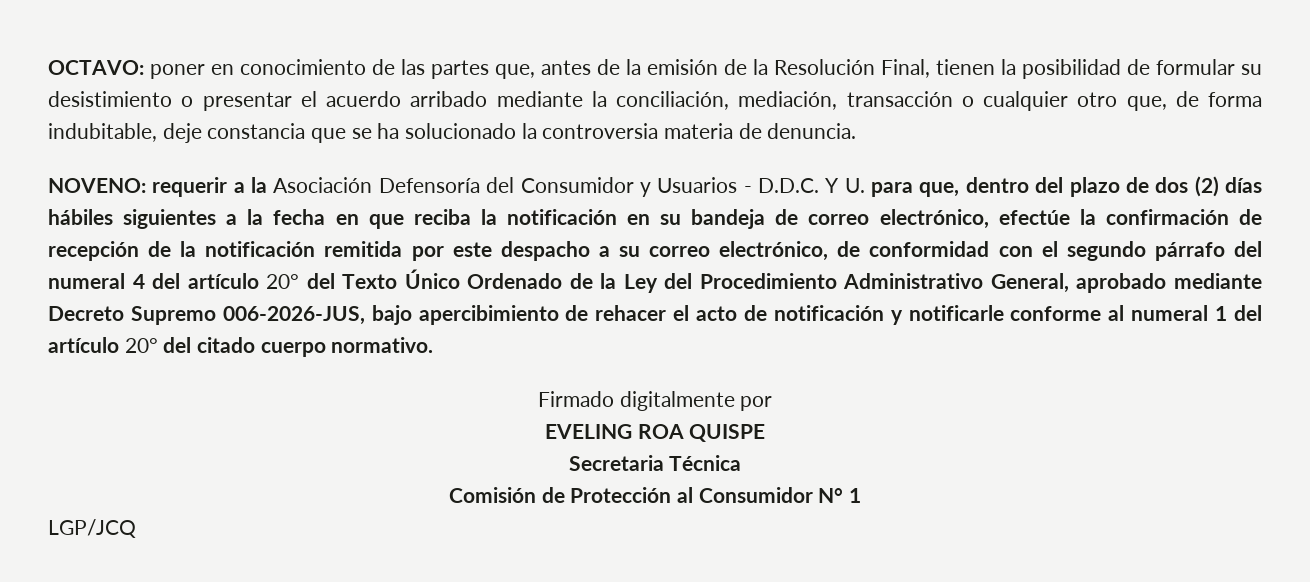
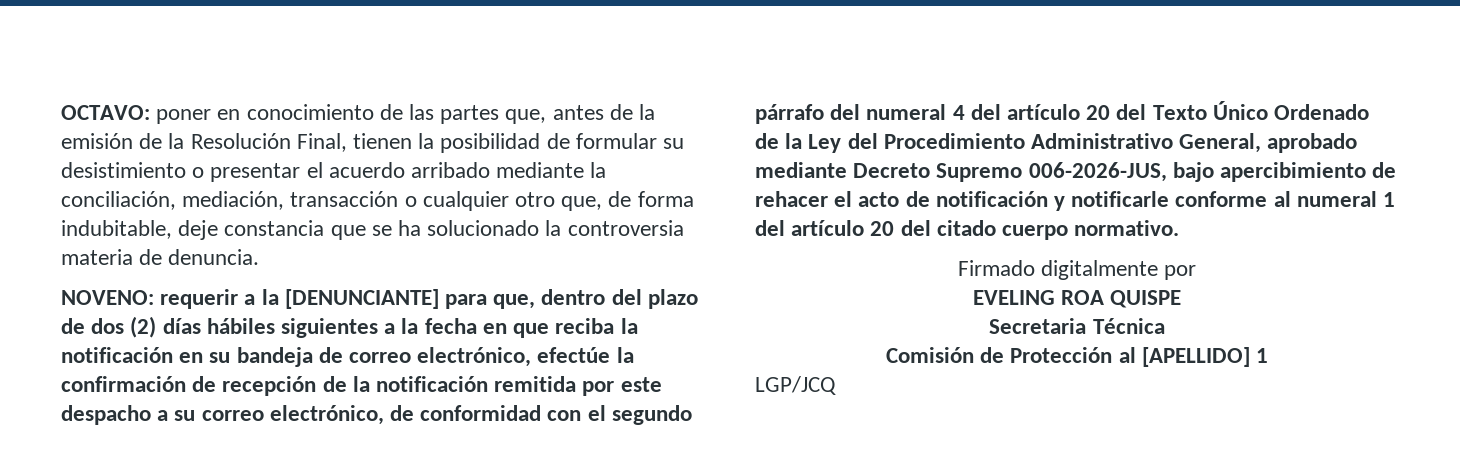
- requerir a la Asociación Defensoría del Consumidor y Usuarios - D.D.C. Y U. para que, dentro del plazo de dos (2) días hábiles siguientes a la fecha en que reciba la notificación en su bandeja de correo electrónico, efectúe la confirmación de recepción de la notificación remitida por este despacho a su correo electrónico, de conformidad con el segundo párrafo del numeral 4 del artículo 20° del Texto Único Ordenado de la Ley del Procedimiento Administrativo General, aprobado mediante Decreto Supremo 006-2026-JUS, bajo apercibimiento de rehacer el acto de notificación y notificarle conforme al numeral 1 del artículo 20° del citado cuerpo normativo.
+ requerir a la [DENUNCIANTE] para que, dentro del plazo de dos (2) días hábiles siguientes a la fecha en que reciba la notificación en su bandeja de correo electrónico, efectúe la confirmación de recepción de la notificación remitida por este despacho a su correo electrónico, de conformidad con el segundo párrafo del numeral 4 del artículo 20 del Texto Único Ordenado de la Ley del Procedimiento Administrativo General, aprobado mediante Decreto Supremo 006-2026-JUS, bajo apercibimiento de rehacer el acto de notificación y notificarle conforme al numeral 1 del artículo 20 del citado cuerpo normativo.
- Comisión de Protección al Consumidor N° 1
+ Comisión de Protección al [APELLIDO] 1

